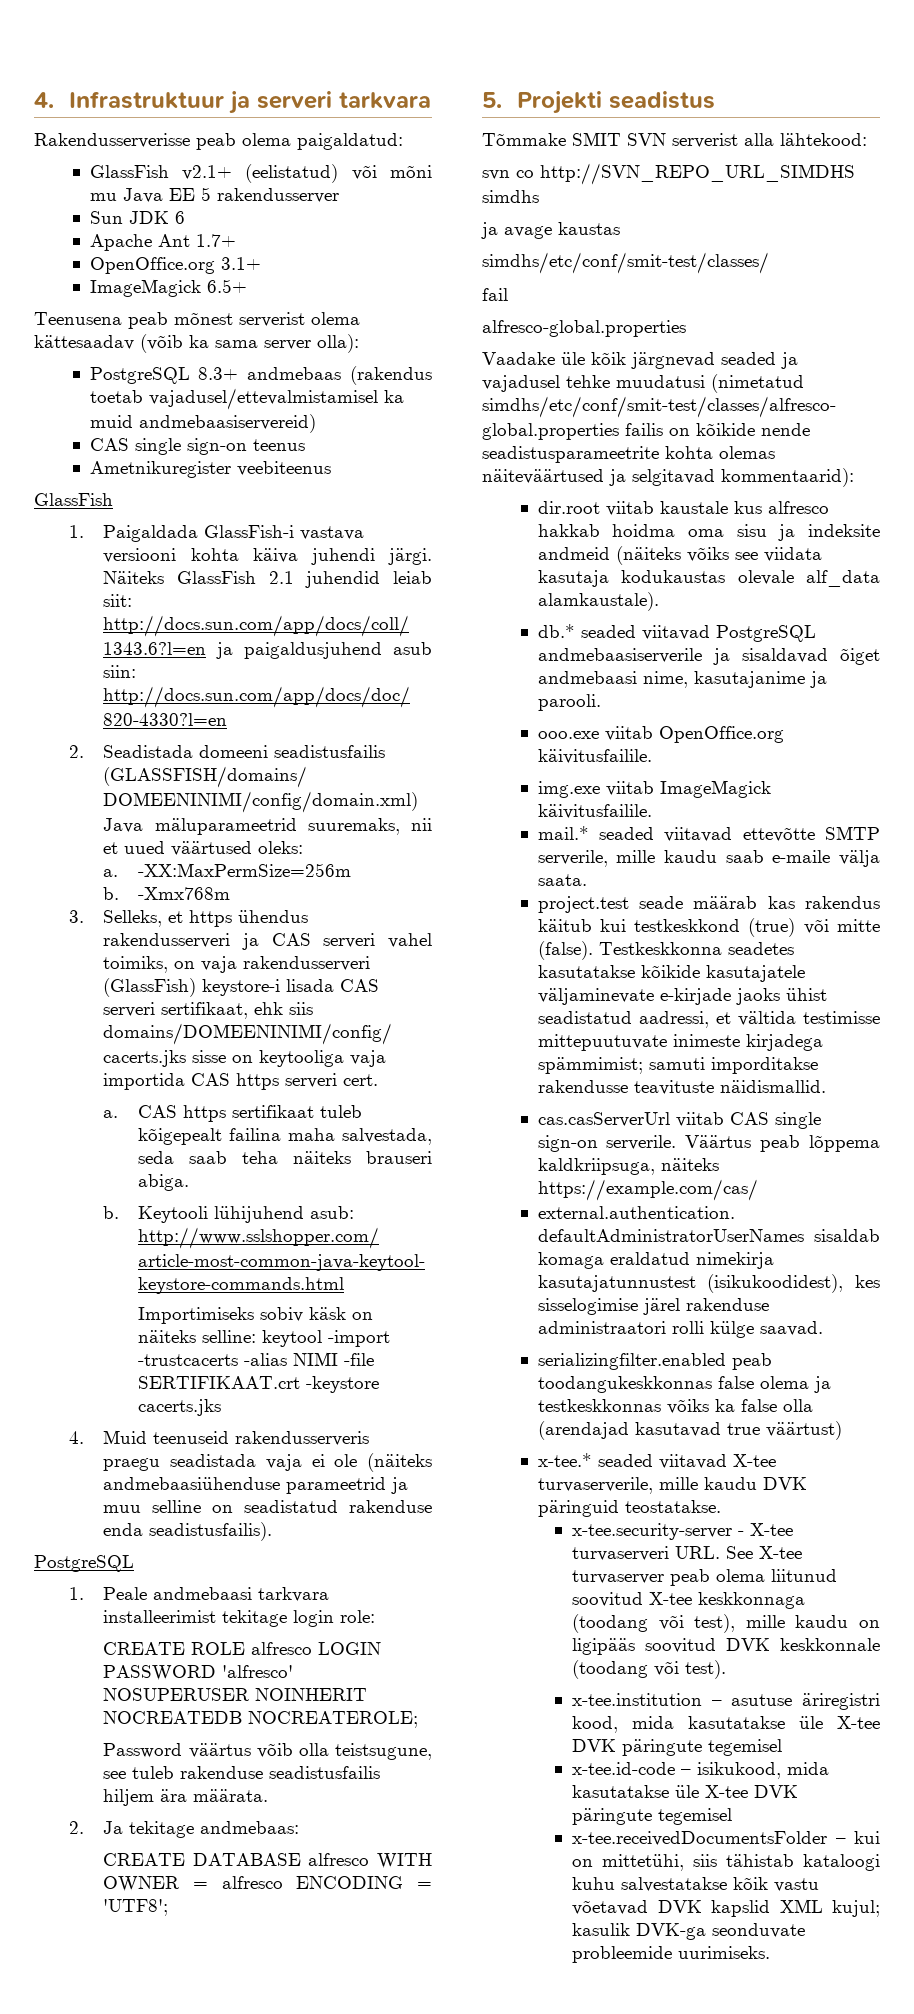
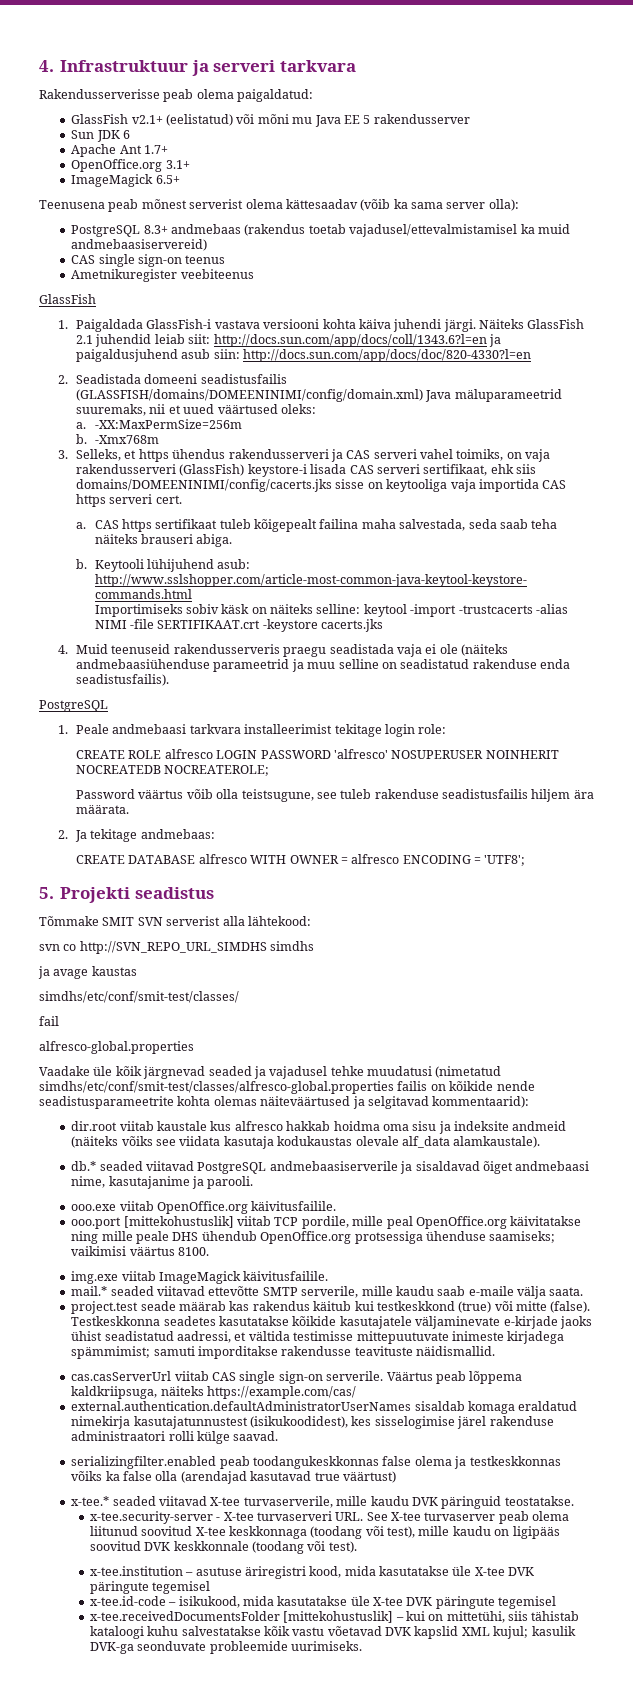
+ ooo.port [mittekohustuslik] viitab TCP pordile, mille peal OpenOffice.org käivitatakse ning mille peale DHS ühendub OpenOffice.org protsessiga ühenduse saamiseks; vaikimisi väärtus 8100.
- x-tee.receivedDocumentsFolder – kui on mittetühi, siis tähistab kataloogi kuhu salvestatakse kõik vastu võetavad DVK kapslid XML kujul; kasulik DVK-ga seonduvate probleemide uurimiseks.
+ x-tee.receivedDocumentsFolder [mittekohustuslik] – kui on mittetühi, siis tähistab kataloogi kuhu salvestatakse kõik vastu võetavad DVK kapslid XML kujul; kasulik DVK-ga seonduvate probleemide uurimiseks.

